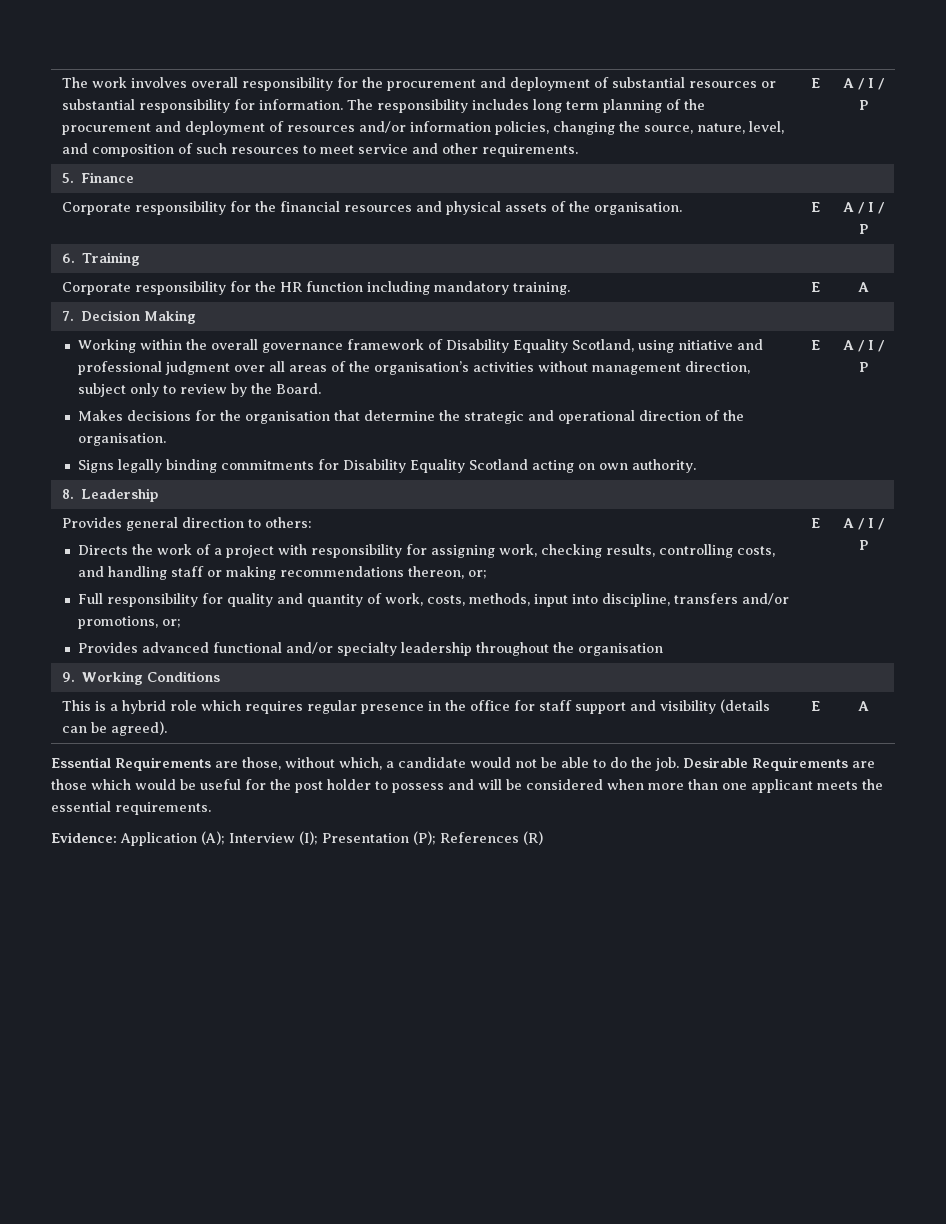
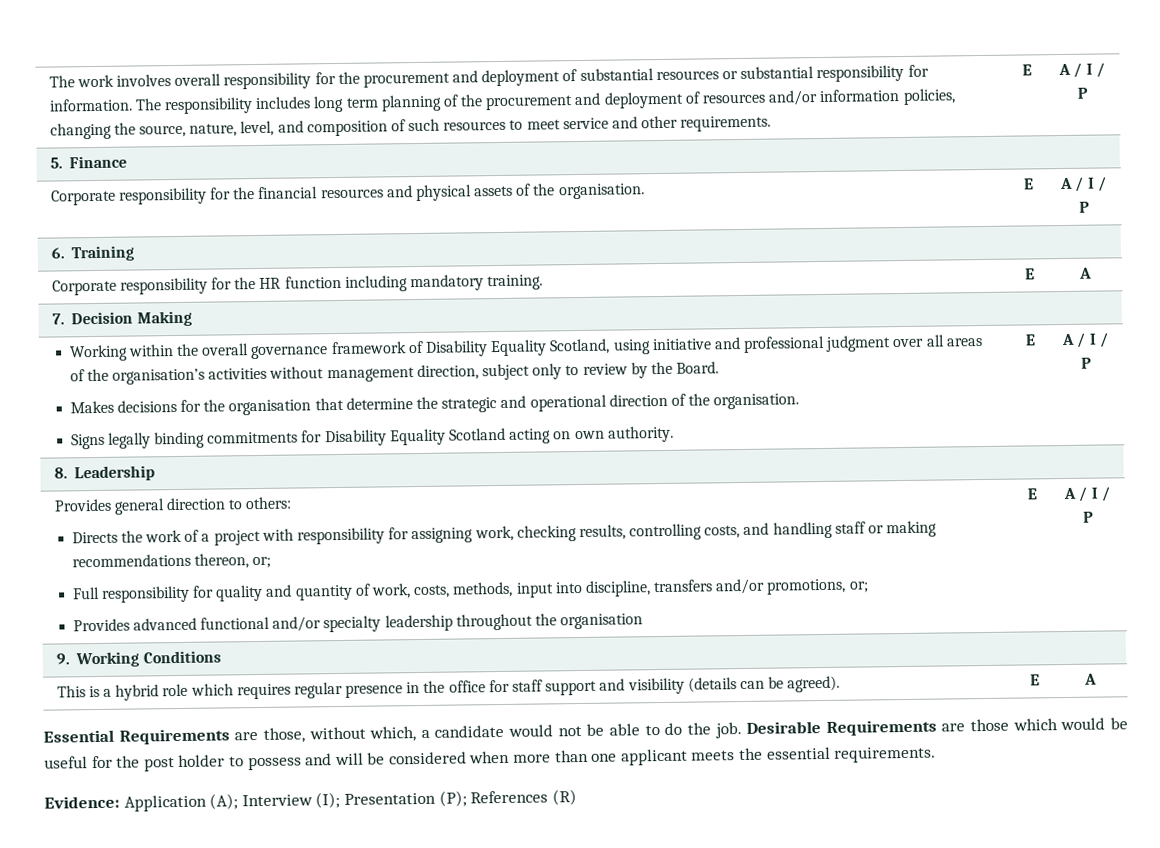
- Working within the overall governance framework of Disability Equality Scotland, using nitiative and professional judgment over all areas of the organisation’s activities without management direction, subject only to review by the Board.
+ Working within the overall governance framework of Disability Equality Scotland, using initiative and professional judgment over all areas of the organisation’s activities without management direction, subject only to review by the Board.

